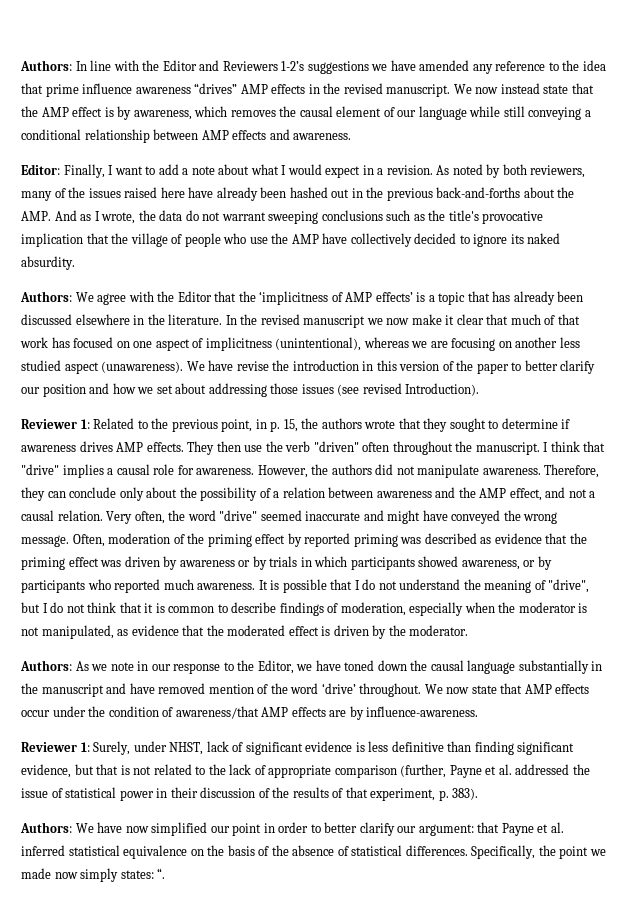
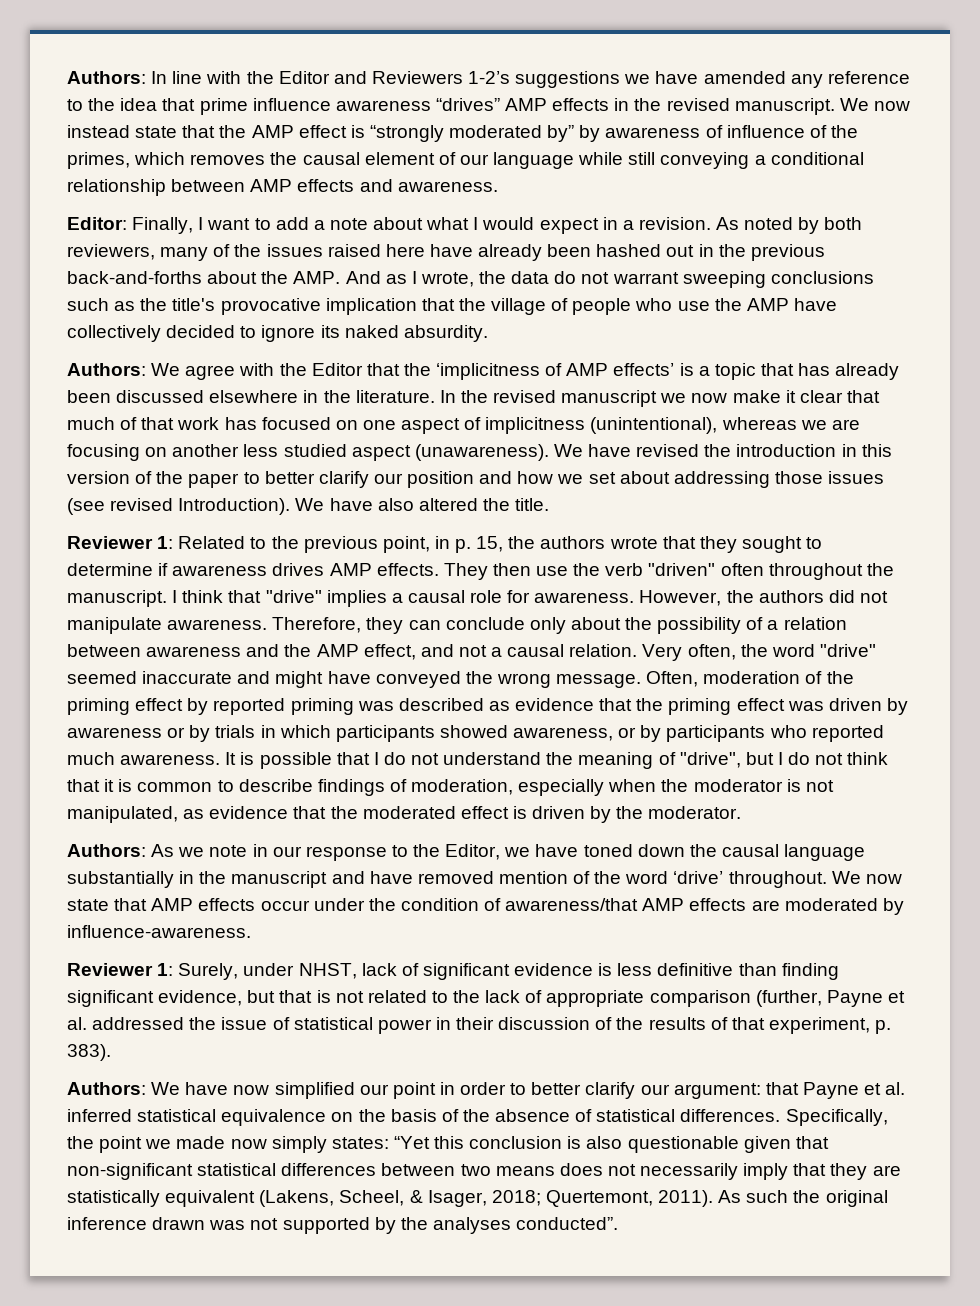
- We now instead state that the AMP effect is by awareness, which removes the causal element of our language while still conveying a conditional relationship between AMP effects and awareness.
+ We now instead state that the AMP effect is “strongly moderated by” by awareness of influence of the primes, which removes the causal element of our language while still conveying a conditional relationship between AMP effects and awareness.
- We have revise the introduction in this version of the paper to better clarify our position and how we set about addressing those issues (see revised Introduction).
+ We have revised the introduction in this version of the paper to better clarify our position and how we set about addressing those issues (see revised Introduction). We have also altered the title.
- We now state that AMP effects occur under the condition of awareness/that AMP effects are by influence-awareness.
+ We now state that AMP effects occur under the condition of awareness/that AMP effects are moderated by influence-awareness.
- Specifically, the point we made now simply states: “.
+ Specifically, the point we made now simply states: “Yet this conclusion is also questionable given that non-significant statistical differences between two means does not necessarily imply that they are statistically equivalent (Lakens, Scheel, & Isager, 2018; Quertemont, 2011). As such the original inference drawn was not supported by the analyses conducted”.

